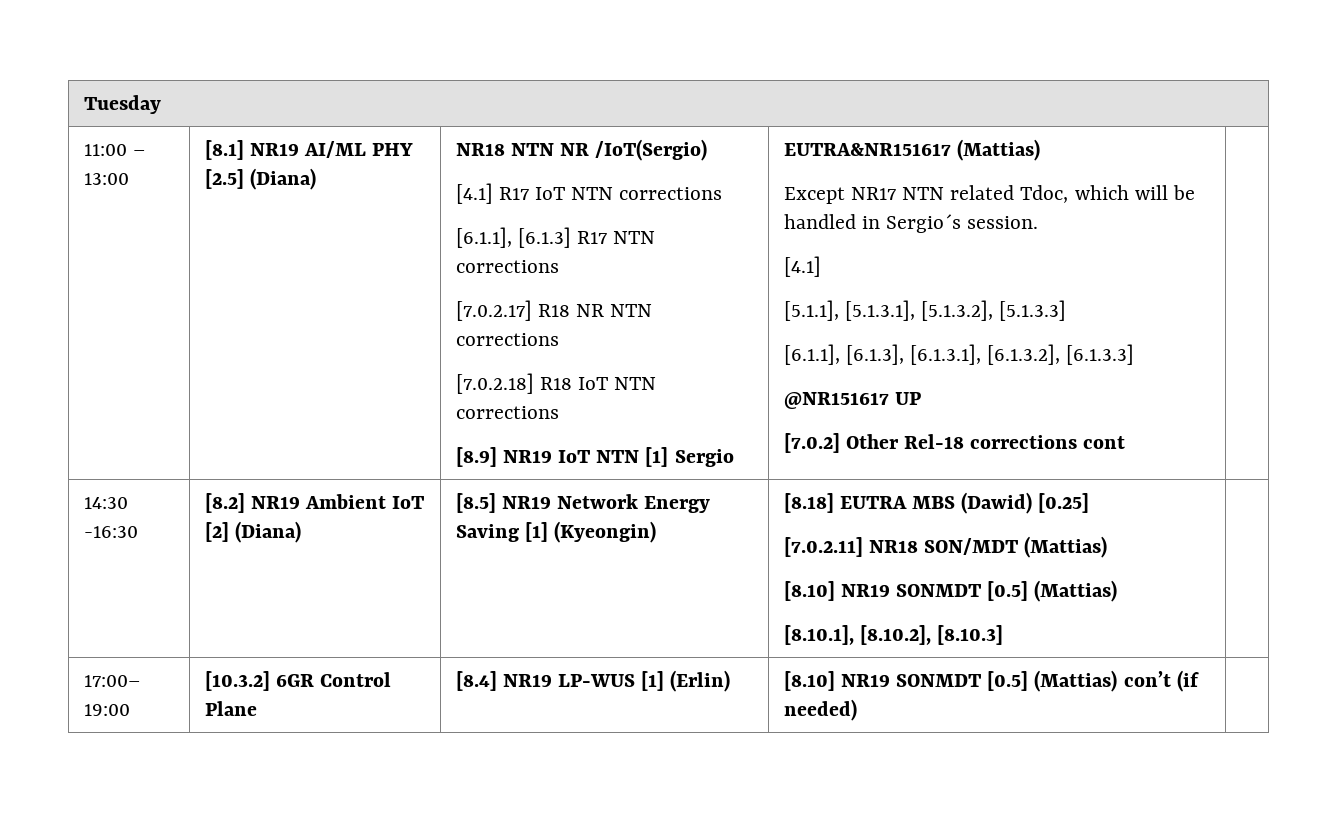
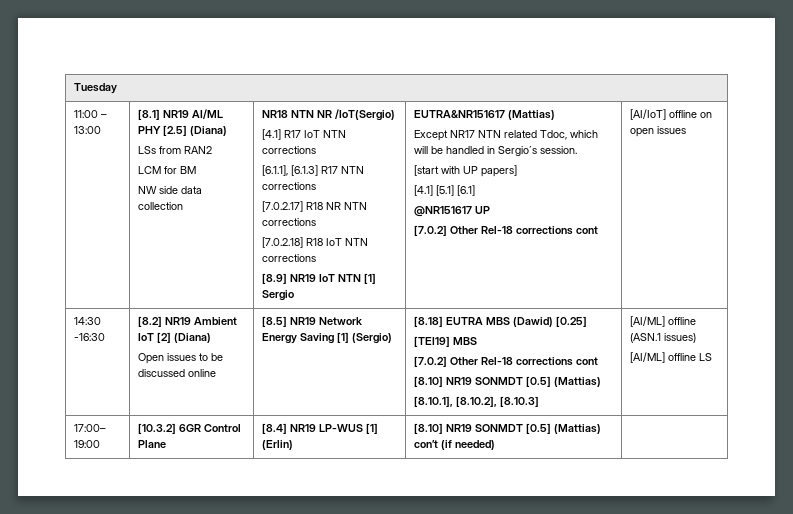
+ LSs from RAN2
+ LCM for BM
+ NW side data collection
  Except NR17 NTN related Tdoc, which will be handled in Sergio´s session.
- [4.1]
- [5.1.1], [5.1.3.1], [5.1.3.2], [5.1.3.3]
- [6.1.1], [6.1.3], [6.1.3.1], [6.1.3.2], [6.1.3.3]
+ [start with UP papers]
+ [4.1] [5.1] [6.1]
+ [AI/IoT] offline on open issues
+ Open issues to be discussed online
- [8.5] NR19 Network Energy Saving [1] (Kyeongin)
+ [8.5] NR19 Network Energy Saving [1] (Sergio)
- [7.0.2.11] NR18 SON/MDT (Mattias)
+ [TEI19] MBS
+ [7.0.2] Other Rel-18 corrections cont
+ [AI/ML] offline (ASN.1 issues)
+ [AI/ML] offline LS

